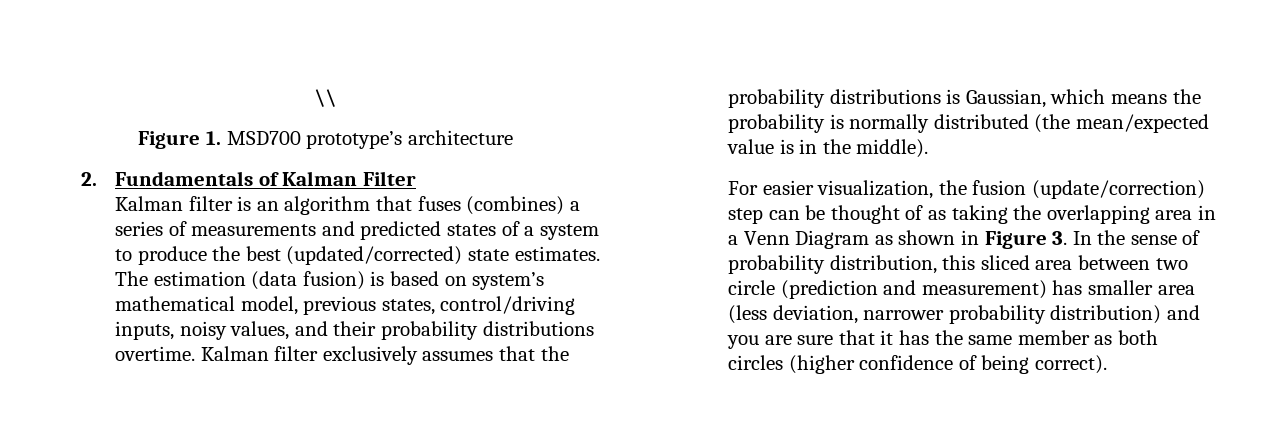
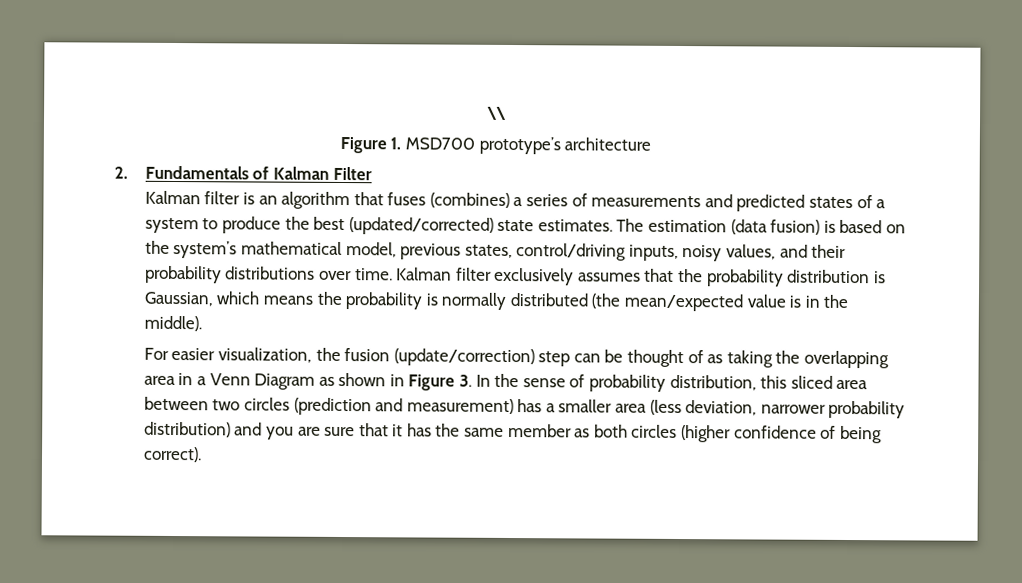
- The estimation (data fusion) is based on system’s mathematical model, previous states, control/driving inputs, noisy values, and their probability distributions overtime.
+ The estimation (data fusion) is based on the system’s mathematical model, previous states, control/driving inputs, noisy values, and their probability distributions over time.
- Kalman filter exclusively assumes that the probability distributions is Gaussian, which means the probability is normally distributed (the mean/expected value is in the middle).
+ Kalman filter exclusively assumes that the probability distribution is Gaussian, which means the probability is normally distributed (the mean/expected value is in the middle).
- For easier visualization, the fusion (update/correction) step can be thought of as taking the overlapping area in a Venn Diagram as shown in Figure 3. In the sense of probability distribution, this sliced area between two circle (prediction and measurement) has smaller area (less deviation, narrower probability distribution) and you are sure that it has the same member as both circles (higher confidence of being correct).
+ For easier visualization, the fusion (update/correction) step can be thought of as taking the overlapping area in a Venn Diagram as shown in Figure 3. In the sense of probability distribution, this sliced area between two circles (prediction and measurement) has a smaller area (less deviation, narrower probability distribution) and you are sure that it has the same member as both circles (higher confidence of being correct).

